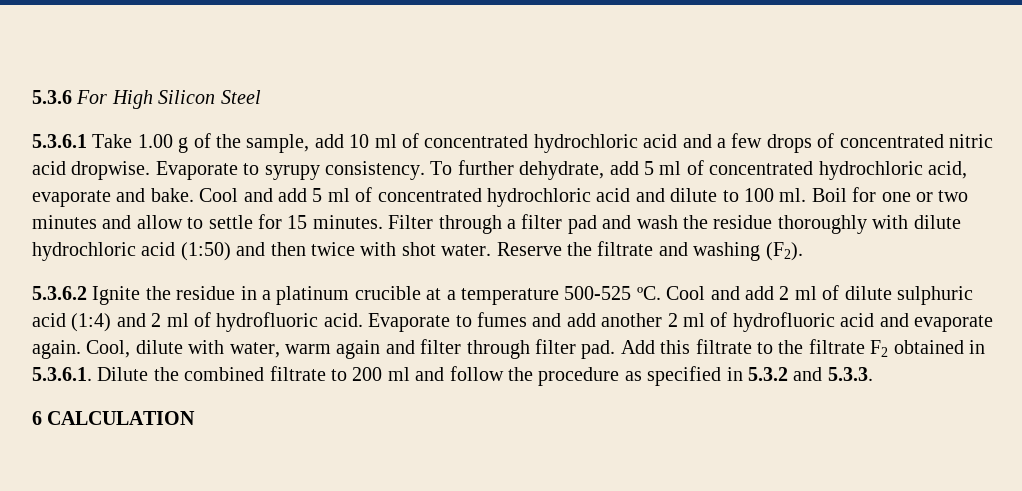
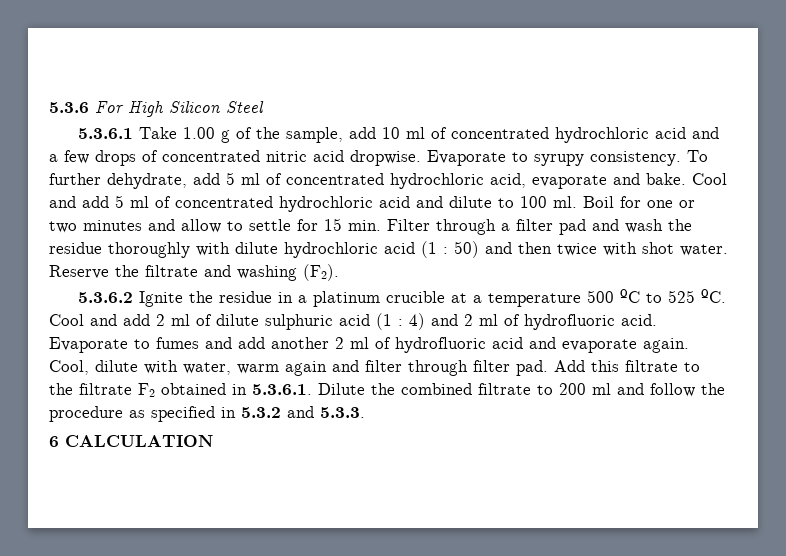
- Boil for one or two minutes and allow to settle for 15 minutes. Filter through a filter pad and wash the residue thoroughly with dilute hydrochloric acid (1:50) and then twice with shot water.
+ Boil for one or two minutes and allow to settle for 15 min. Filter through a filter pad and wash the residue thoroughly with dilute hydrochloric acid (1 : 50) and then twice with shot water.
- 5.3.6.2 Ignite the residue in a platinum crucible at a temperature 500-525 ºC.
+ 5.3.6.2 Ignite the residue in a platinum crucible at a temperature 500 ºC to 525 ºC.
- Cool and add 2 ml of dilute sulphuric acid (1:4) and 2 ml of hydrofluoric acid.
+ Cool and add 2 ml of dilute sulphuric acid (1 : 4) and 2 ml of hydrofluoric acid.

